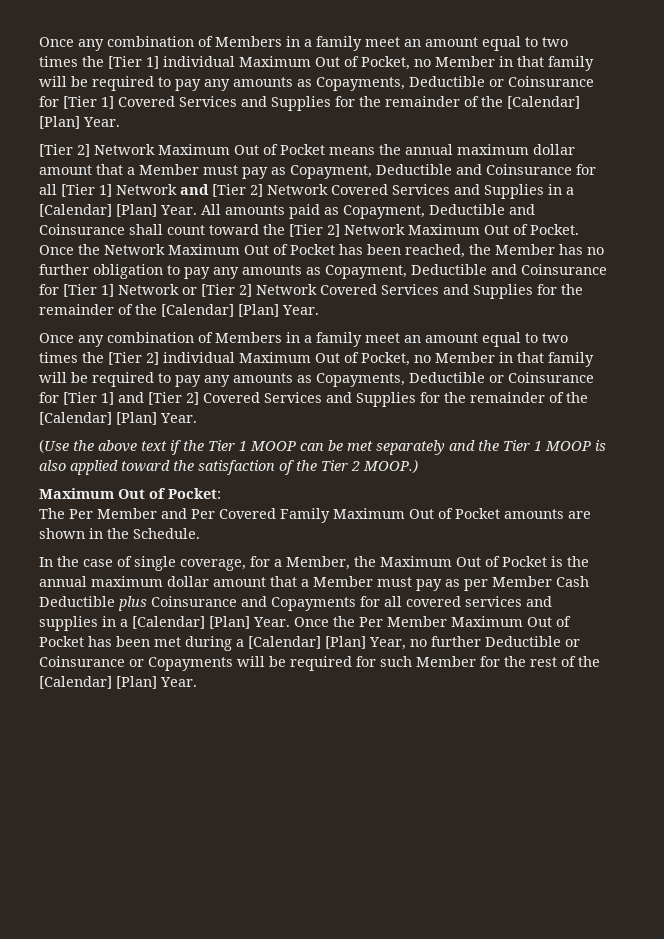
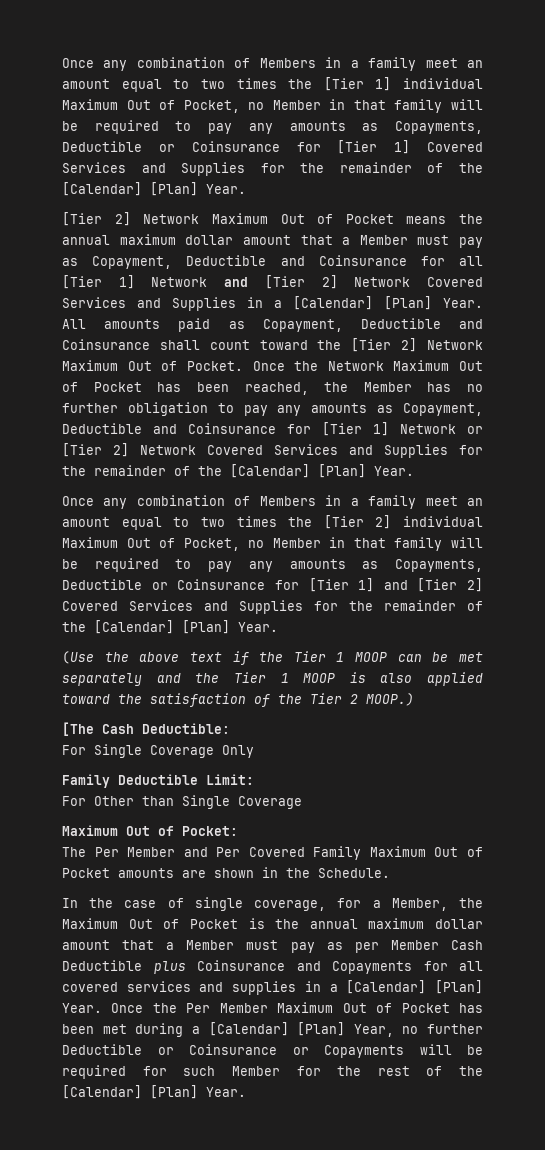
+ [The Cash Deductible:
+ For Single Coverage Only
+ Family Deductible Limit:
+ For Other than Single Coverage

